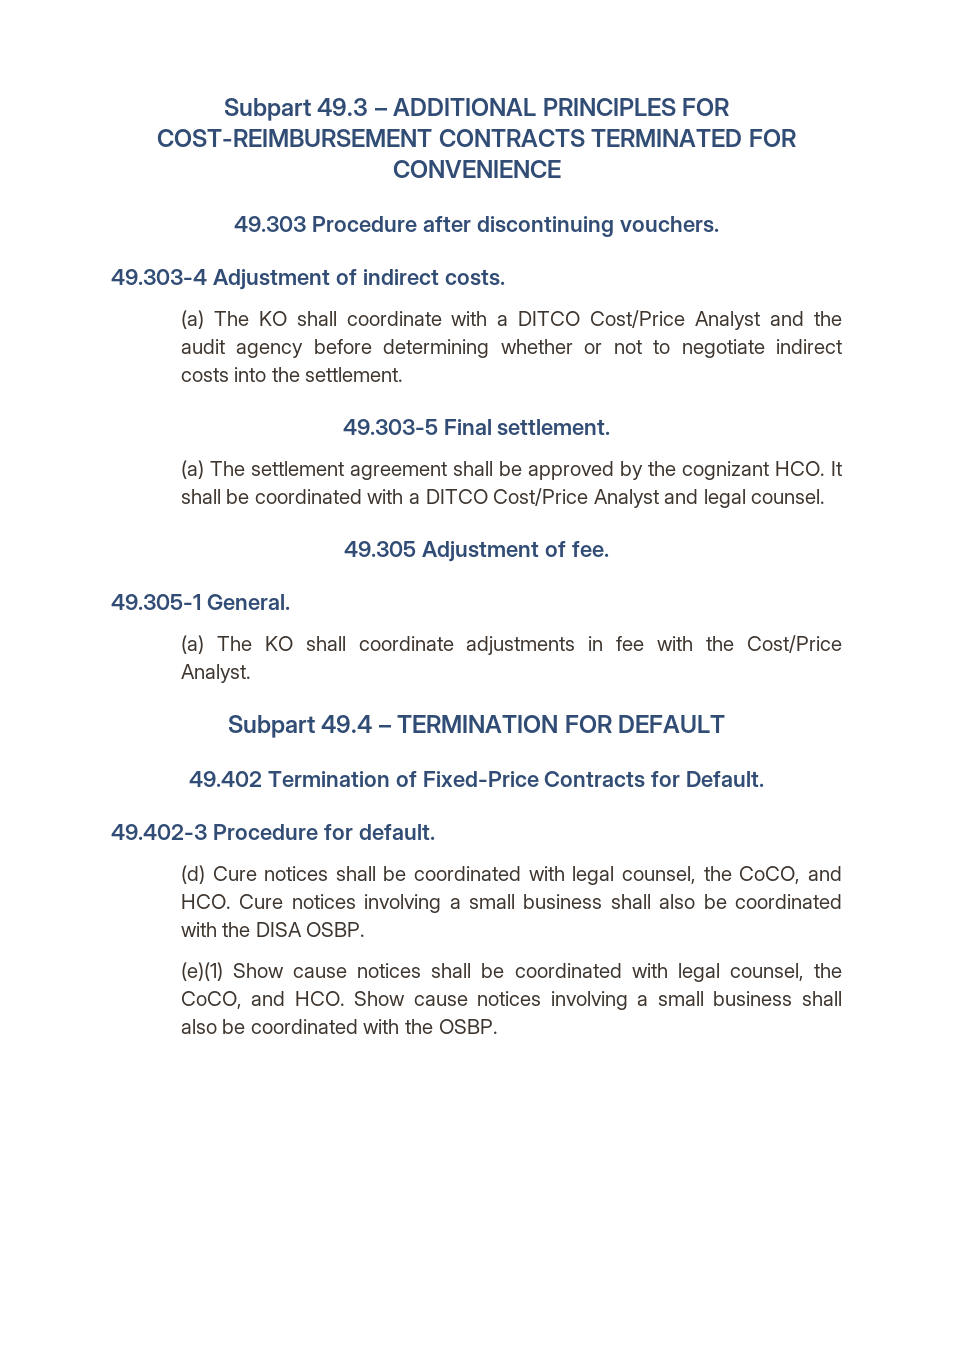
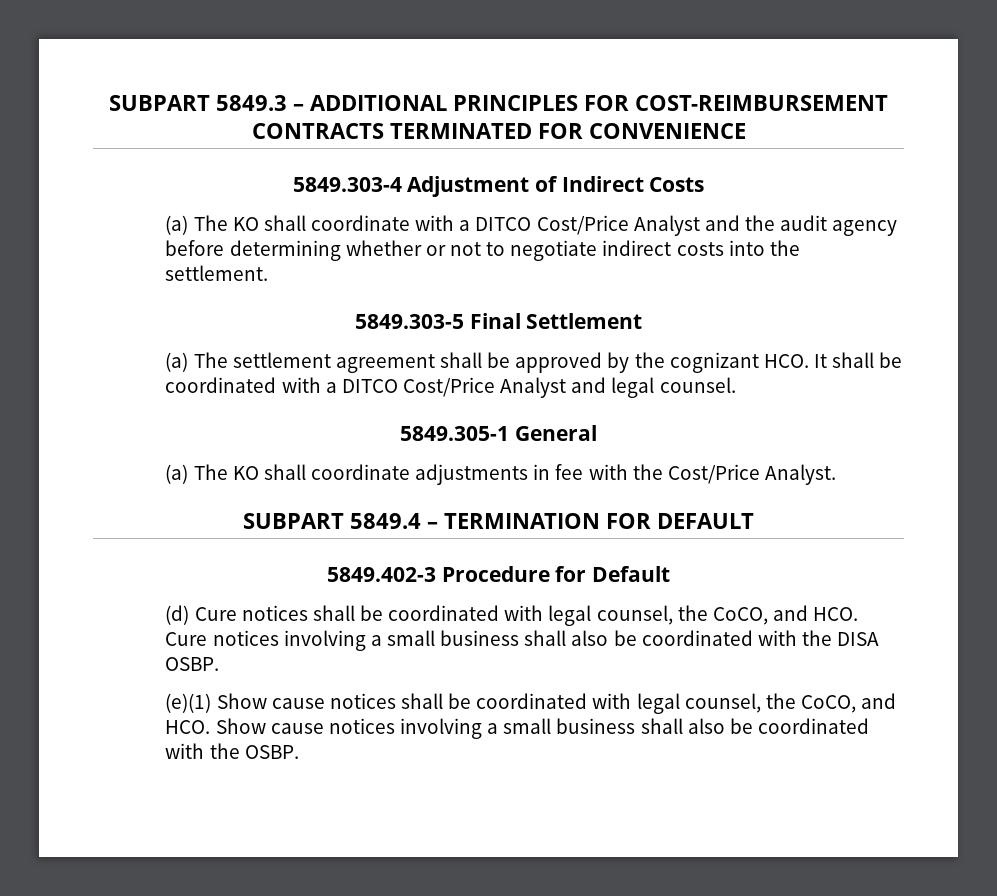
- Subpart 49.3 – ADDITIONAL PRINCIPLES FOR COST-REIMBURSEMENT CONTRACTS TERMINATED FOR CONVENIENCE
+ SUBPART 5849.3 – ADDITIONAL PRINCIPLES FOR COST-REIMBURSEMENT CONTRACTS TERMINATED FOR CONVENIENCE
- 49.303 Procedure after discontinuing vouchers.
- 49.303-4 Adjustment of indirect costs.
+ 5849.303-4 Adjustment of Indirect Costs
- 49.303-5 Final settlement.
+ 5849.303-5 Final Settlement
- 49.305 Adjustment of fee.
- 49.305-1 General.
+ 5849.305-1 General
- Subpart 49.4 – TERMINATION FOR DEFAULT
+ SUBPART 5849.4 – TERMINATION FOR DEFAULT
- 49.402 Termination of Fixed-Price Contracts for Default.
- 49.402-3 Procedure for default.
+ 5849.402-3 Procedure for Default

